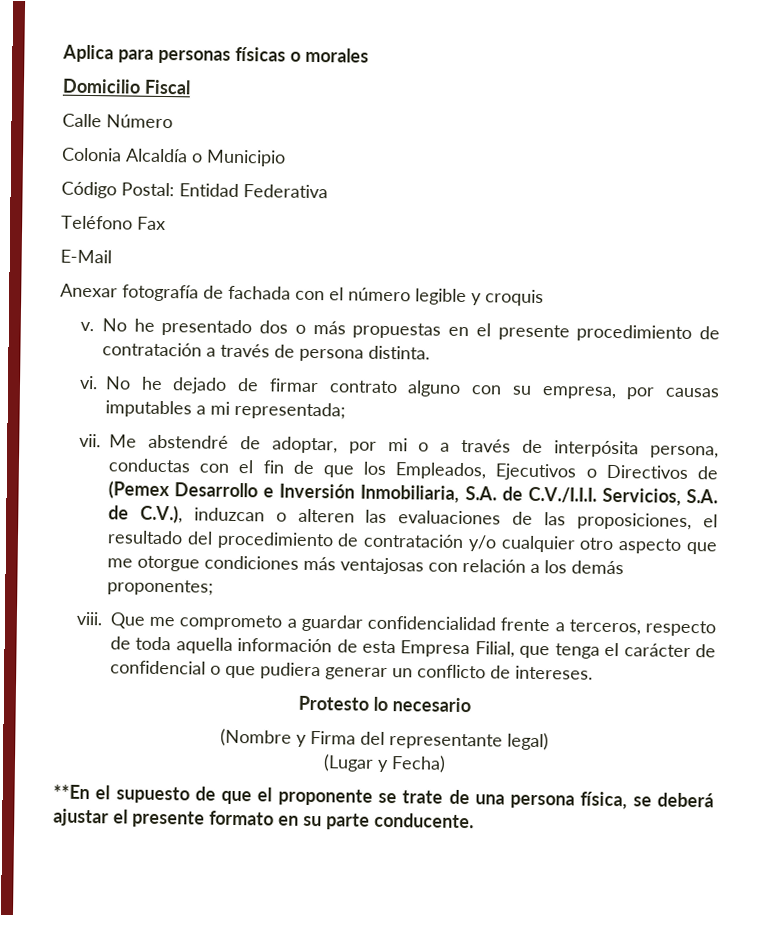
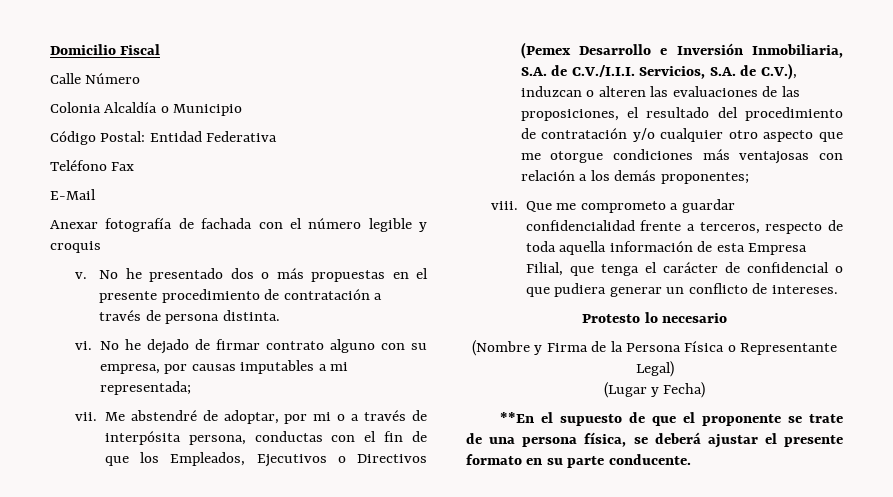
- Aplica para personas físicas o morales
- Me abstendré de adoptar, por mi o a través de interpósita persona, conductas con el fin de que los Empleados, Ejecutivos o Directivos de (Pemex Desarrollo e Inversión Inmobiliaria, S.A. de C.V./I.I.I. Servicios, S.A. de C.V.), induzcan o alteren las evaluaciones de las proposiciones, el resultado del procedimiento de contratación y/o cualquier otro aspecto que me otorgue condiciones más ventajosas con relación a los demás proponentes;
+ Me abstendré de adoptar, por mi o a través de interpósita persona, conductas con el fin de que los Empleados, Ejecutivos o Directivos (Pemex Desarrollo e Inversión Inmobiliaria, S.A. de C.V./I.I.I. Servicios, S.A. de C.V.), induzcan o alteren las evaluaciones de las proposiciones, el resultado del procedimiento de contratación y/o cualquier otro aspecto que me otorgue condiciones más ventajosas con relación a los demás proponentes;
- (Nombre y Firma del representante legal)
+ (Nombre y Firma de la Persona Física o Representante Legal)

